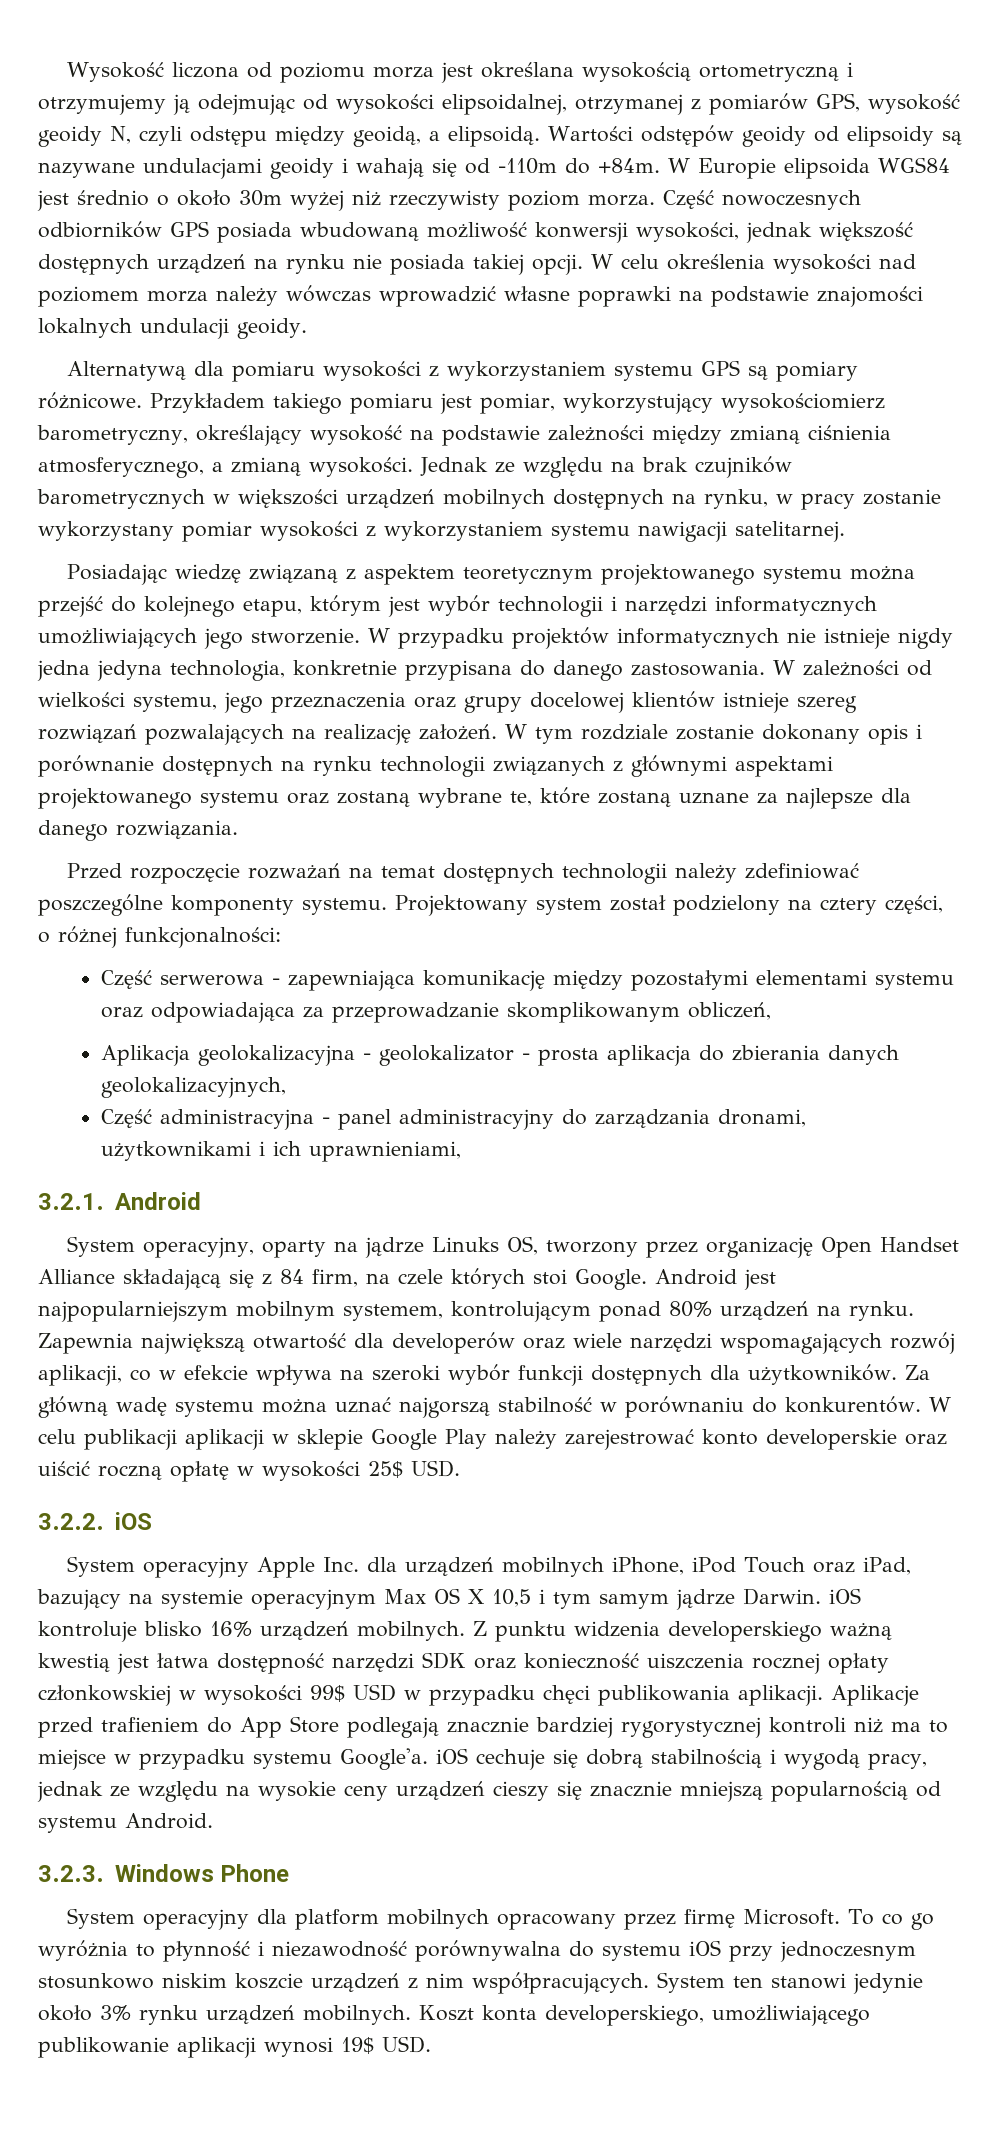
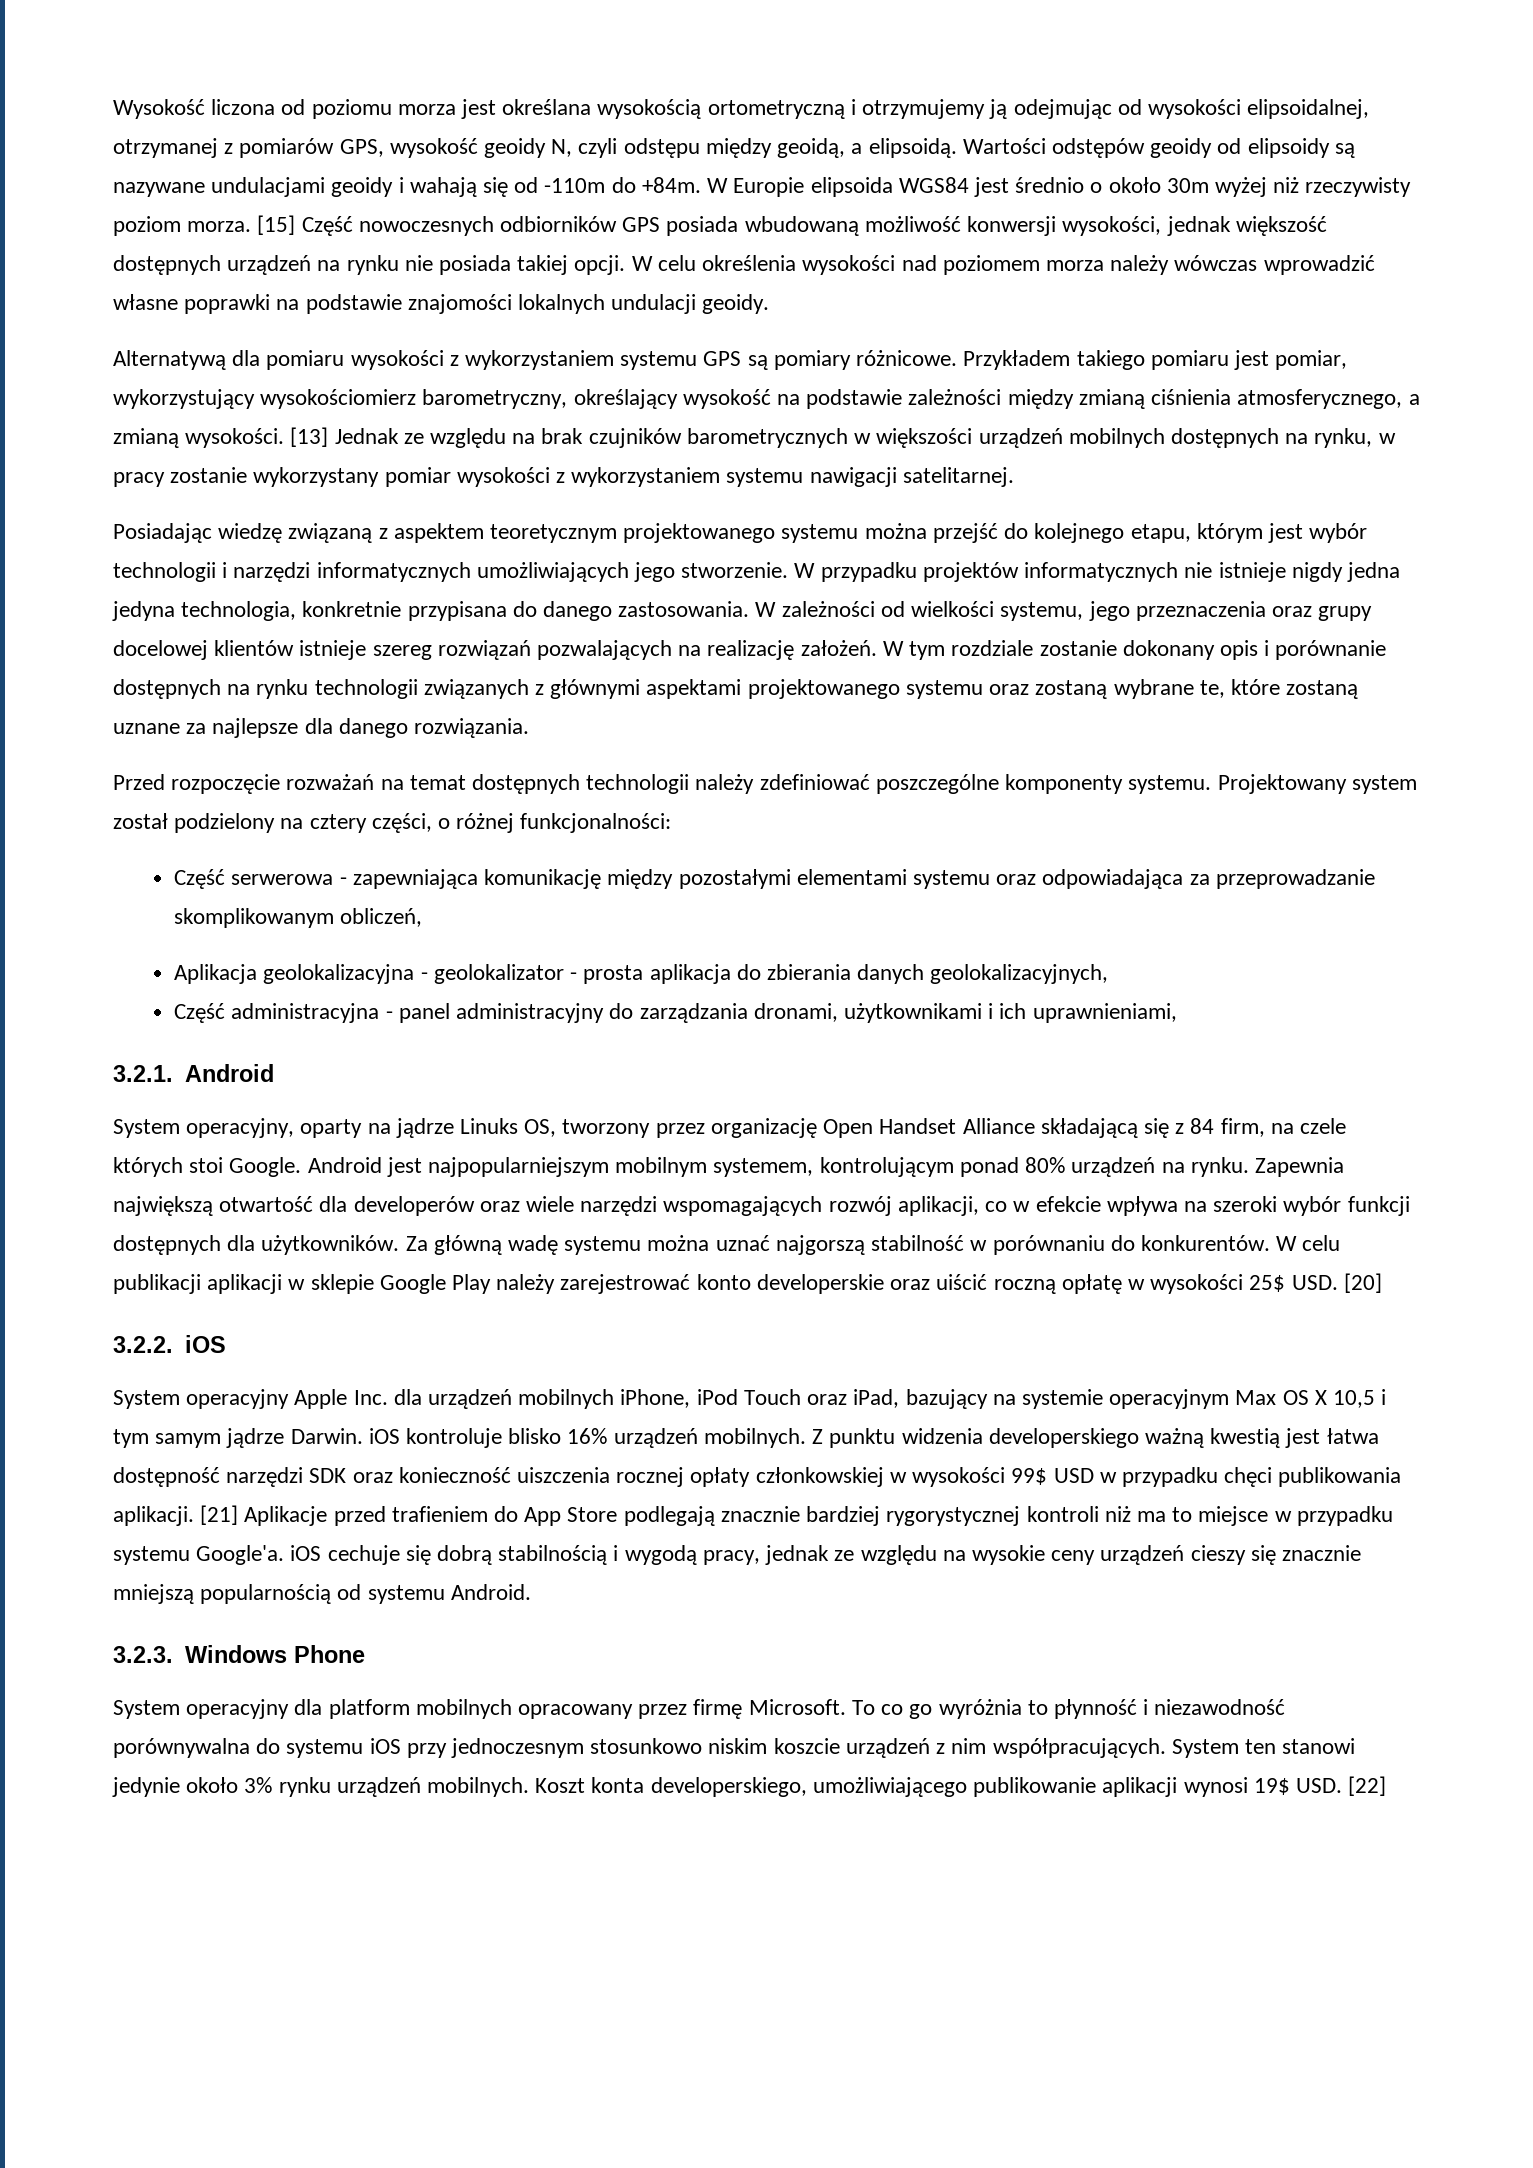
- Część nowoczesnych odbiorników GPS posiada wbudowaną możliwość konwersji wysokości, jednak większość dostępnych urządzeń na rynku nie posiada takiej opcji.
+ [15] Część nowoczesnych odbiorników GPS posiada wbudowaną możliwość konwersji wysokości, jednak większość dostępnych urządzeń na rynku nie posiada takiej opcji.
- Jednak ze względu na brak czujników barometrycznych w większości urządzeń mobilnych dostępnych na rynku, w pracy zostanie wykorzystany pomiar wysokości z wykorzystaniem systemu nawigacji satelitarnej.
+ [13] Jednak ze względu na brak czujników barometrycznych w większości urządzeń mobilnych dostępnych na rynku, w pracy zostanie wykorzystany pomiar wysokości z wykorzystaniem systemu nawigacji satelitarnej.
- W celu publikacji aplikacji w sklepie Google Play należy zarejestrować konto developerskie oraz uiścić roczną opłatę w wysokości 25$ USD.
+ W celu publikacji aplikacji w sklepie Google Play należy zarejestrować konto developerskie oraz uiścić roczną opłatę w wysokości 25$ USD. [20]
- Aplikacje przed trafieniem do App Store podlegają znacznie bardziej rygorystycznej kontroli niż ma to miejsce w przypadku systemu Google'a. iOS cechuje się dobrą stabilnością i wygodą pracy, jednak ze względu na wysokie ceny urządzeń cieszy się znacznie mniejszą popularnością od systemu Android.
+ [21] Aplikacje przed trafieniem do App Store podlegają znacznie bardziej rygorystycznej kontroli niż ma to miejsce w przypadku systemu Google'a. iOS cechuje się dobrą stabilnością i wygodą pracy, jednak ze względu na wysokie ceny urządzeń cieszy się znacznie mniejszą popularnością od systemu Android.
- Koszt konta developerskiego, umożliwiającego publikowanie aplikacji wynosi 19$ USD.
+ Koszt konta developerskiego, umożliwiającego publikowanie aplikacji wynosi 19$ USD. [22]

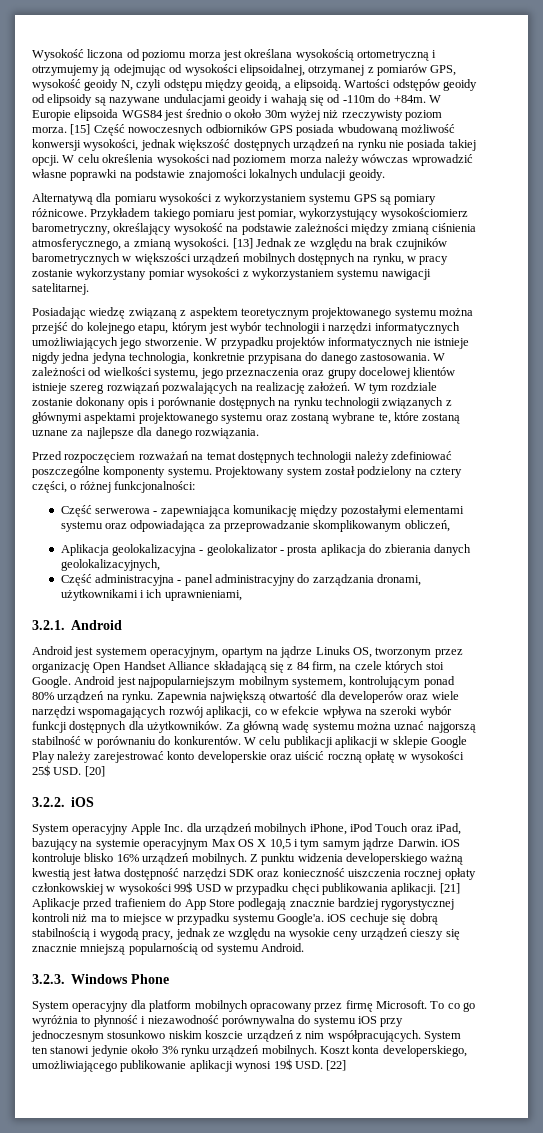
- Przed rozpoczęcie rozważań na temat dostępnych technologii należy zdefiniować poszczególne komponenty systemu.
+ Przed rozpoczęciem rozważań na temat dostępnych technologii należy zdefiniować poszczególne komponenty systemu.
- System operacyjny, oparty na jądrze Linuks OS, tworzony przez organizację Open Handset Alliance składającą się z 84 firm, na czele których stoi Google.
+ Android jest systemem operacyjnym, opartym na jądrze Linuks OS, tworzonym przez organizację Open Handset Alliance składającą się z 84 firm, na czele których stoi Google.

